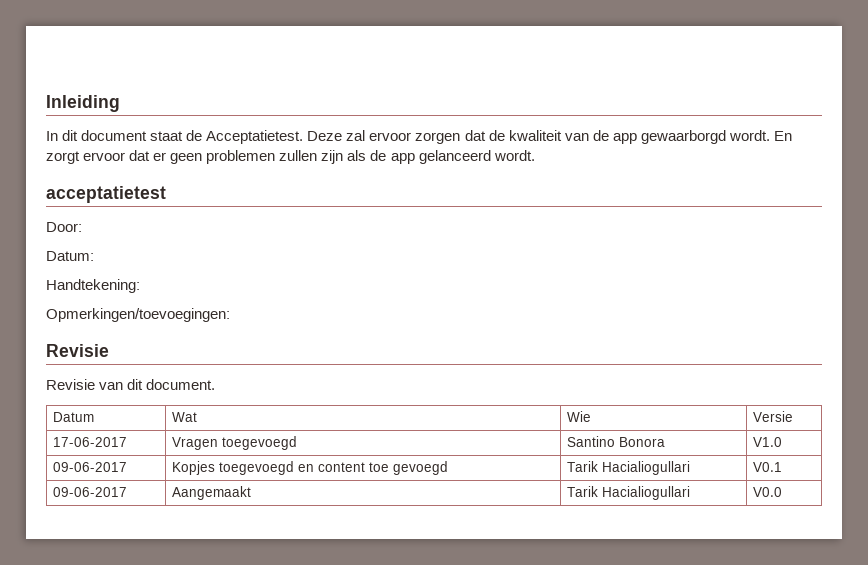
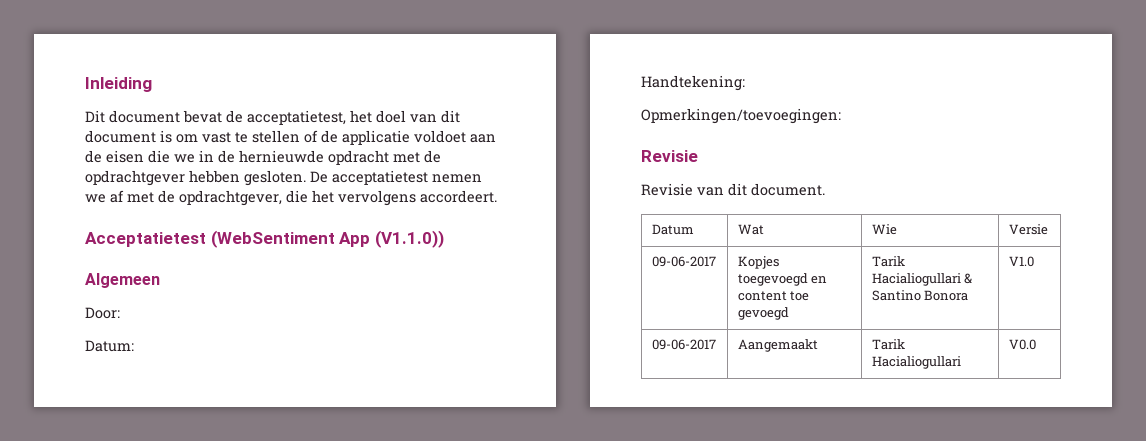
- In dit document staat de Acceptatietest. Deze zal ervoor zorgen dat de kwaliteit van de app gewaarborgd wordt. En zorgt ervoor dat er geen problemen zullen zijn als de app gelanceerd wordt.
- acceptatietest
+ Dit document bevat de acceptatietest, het doel van dit document is om vast te stellen of de applicatie voldoet aan de eisen die we in de hernieuwde opdracht met de opdrachtgever hebben gesloten. De acceptatietest nemen we af met de opdrachtgever, die het vervolgens accordeert.
+ Acceptatietest (WebSentiment App (V1.1.0))
+ Algemeen
- 17-06-2017 | Vragen toegevoegd | Santino Bonora | V1.0
- 09-06-2017 | Kopjes toegevoegd en content toe gevoegd | Tarik Hacialiogullari | V0.1
+ 09-06-2017 | Kopjes toegevoegd en content toe gevoegd | Tarik Hacialiogullari & Santino Bonora | V1.0

